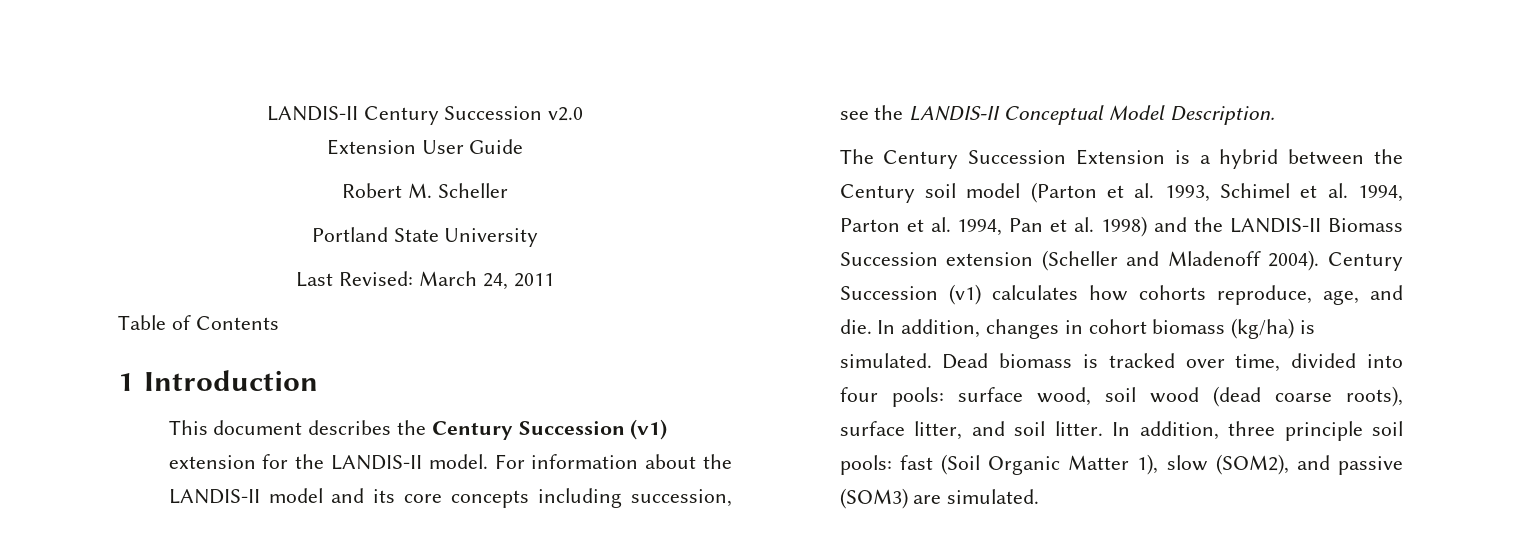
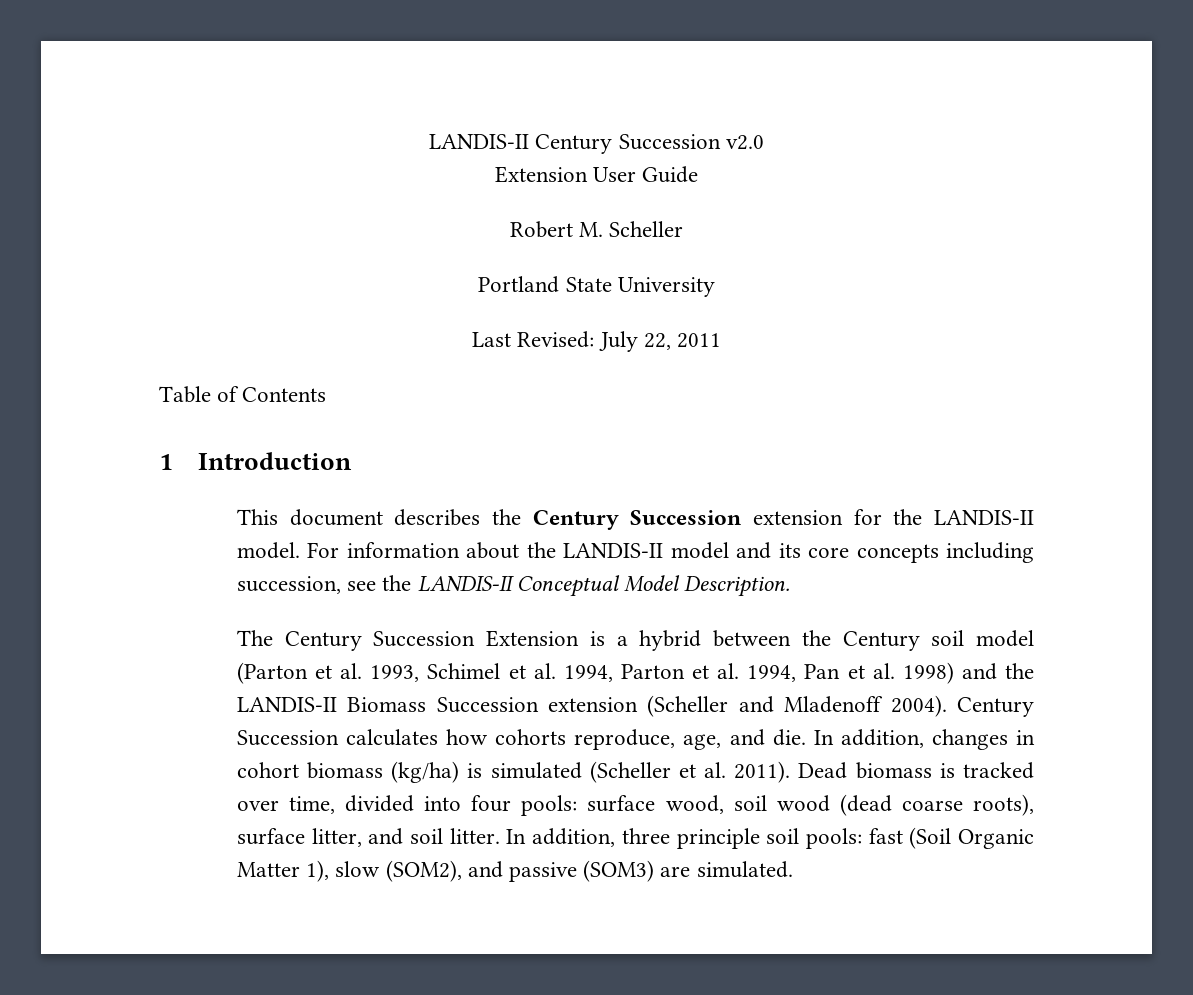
- Last Revised: March 24, 2011
+ Last Revised: July 22, 2011
- This document describes the Century Succession (v1) extension for the LANDIS-II model.
+ This document describes the Century Succession extension for the LANDIS-II model.
- Century Succession (v1) calculates how cohorts reproduce, age, and die.
+ Century Succession calculates how cohorts reproduce, age, and die.
- In addition, changes in cohort biomass (kg/ha) is simulated.
+ In addition, changes in cohort biomass (kg/ha) is simulated (Scheller et al. 2011).

